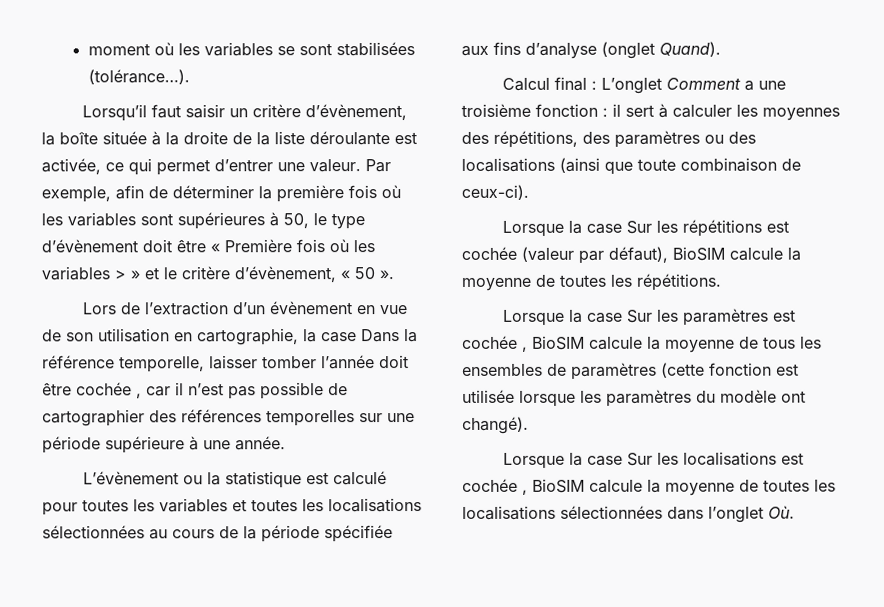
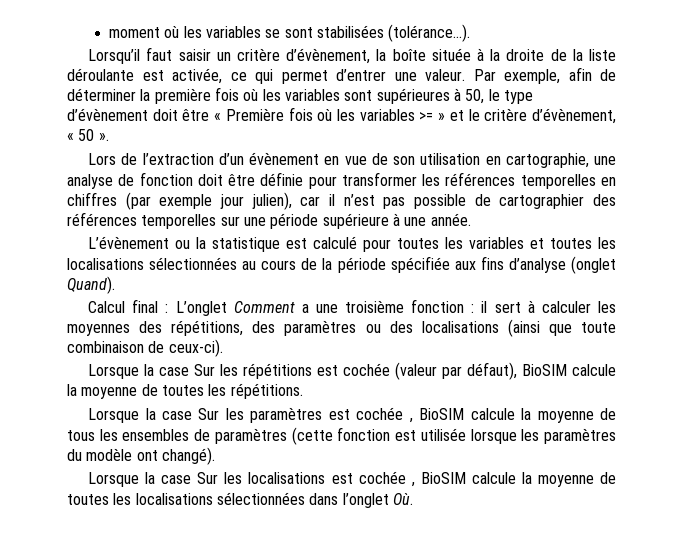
- Par exemple, afin de déterminer la première fois où les variables sont supérieures à 50, le type d’évènement doit être « Première fois où les variables > » et le critère d’évènement, « 50 ».
+ Par exemple, afin de déterminer la première fois où les variables sont supérieures à 50, le type d’évènement doit être « Première fois où les variables >= » et le critère d’évènement, « 50 ».
- Lors de l’extraction d’un évènement en vue de son utilisation en cartographie, la case Dans la référence temporelle, laisser tomber l’année doit être cochée , car il n’est pas possible de cartographier des références temporelles sur une période supérieure à une année.
+ Lors de l’extraction d’un évènement en vue de son utilisation en cartographie, une analyse de fonction doit être définie pour transformer les références temporelles en chiffres (par exemple jour julien), car il n’est pas possible de cartographier des références temporelles sur une période supérieure à une année.

